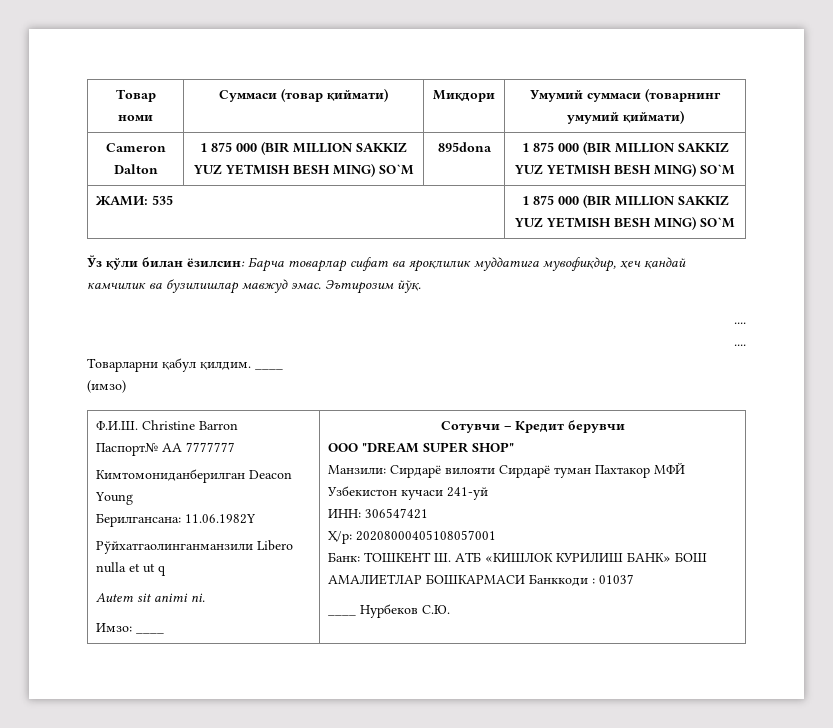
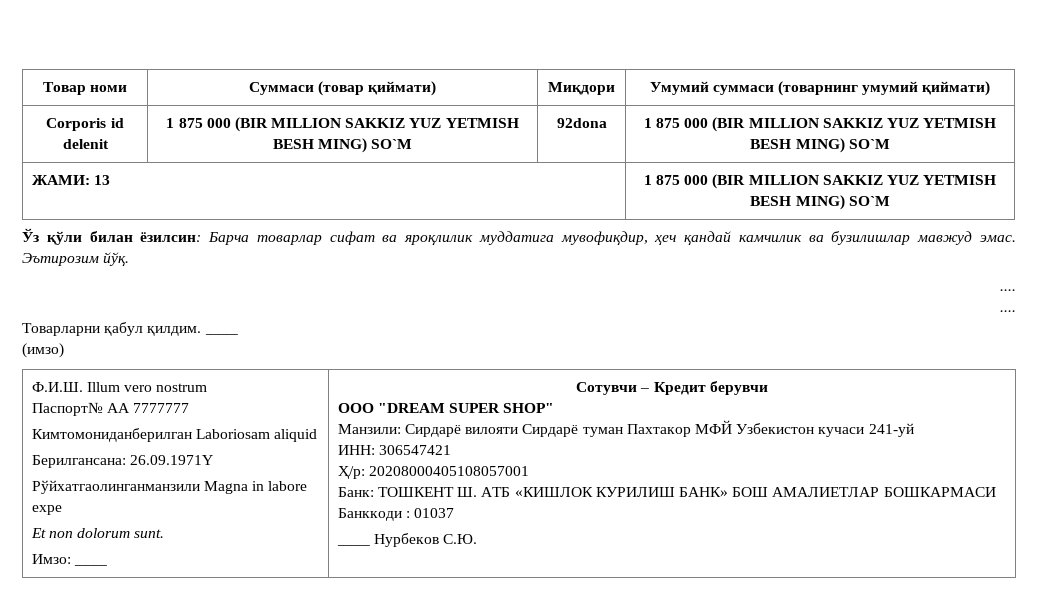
- Cameron Dalton | 1 875 000 (BIR MILLION SAKKIZ YUZ YETMISH BESH MING) SO`M | 895dona | 1 875 000 (BIR MILLION SAKKIZ YUZ YETMISH BESH MING) SO`M
+ Corporis id delenit | 1 875 000 (BIR MILLION SAKKIZ YUZ YETMISH BESH MING) SO`M | 92dona | 1 875 000 (BIR MILLION SAKKIZ YUZ YETMISH BESH MING) SO`M
- ЖАМИ: 535 | 1 875 000 (BIR MILLION SAKKIZ YUZ YETMISH BESH MING) SO`M
+ ЖАМИ: 13 | 1 875 000 (BIR MILLION SAKKIZ YUZ YETMISH BESH MING) SO`M
- Ф.И.Ш. Christine Barron
+ Ф.И.Ш. Illum vero nostrum
- Кимтомониданберилган Deacon Young
+ Кимтомониданберилган Laboriosam aliquid
- Берилгансана: 11.06.1982Y
+ Берилгансана: 26.09.1971Y
- Рўйхатгаолинганманзили Libero nulla et ut q
- Autem sit animi ni.
+ Рўйхатгаолинганманзили Magna in labore expe
+ Et non dolorum sunt.

